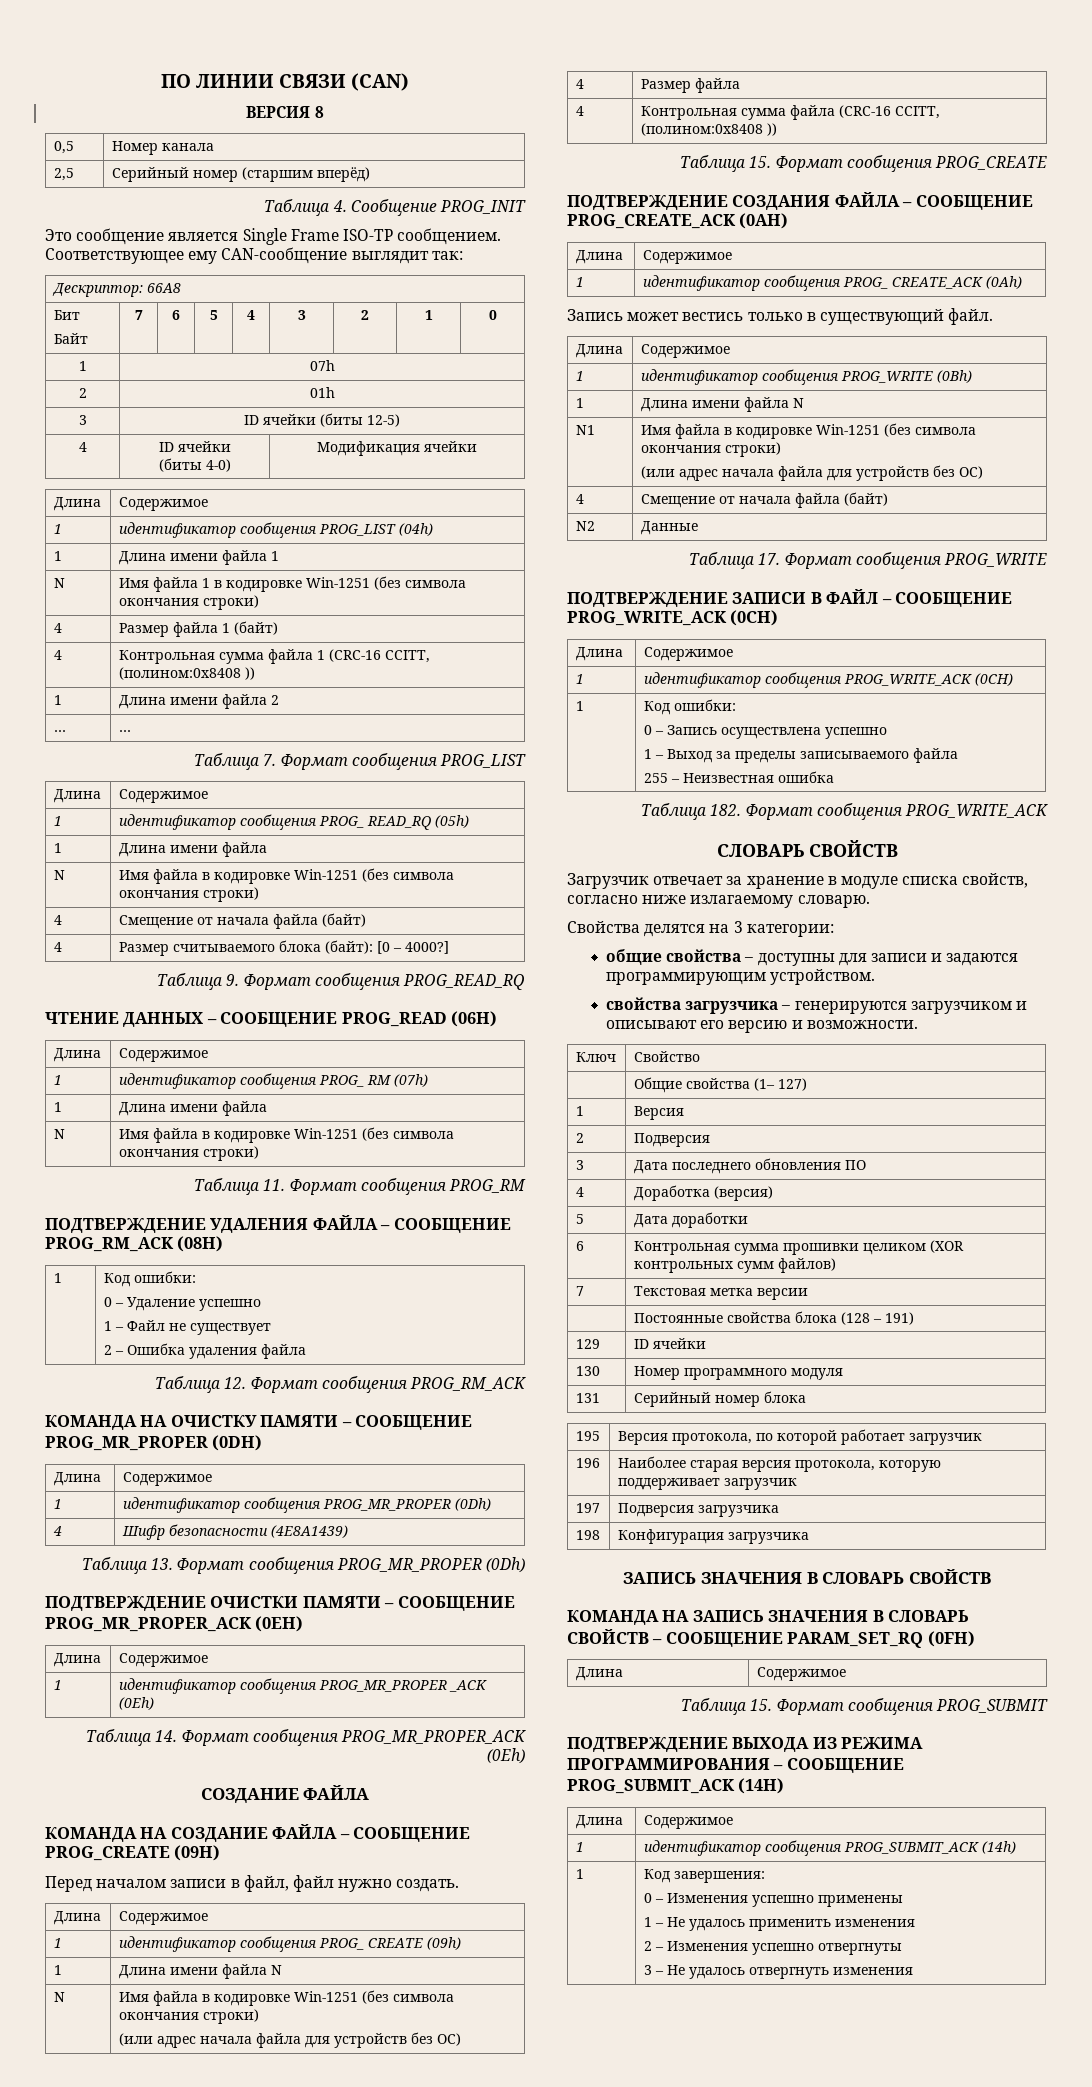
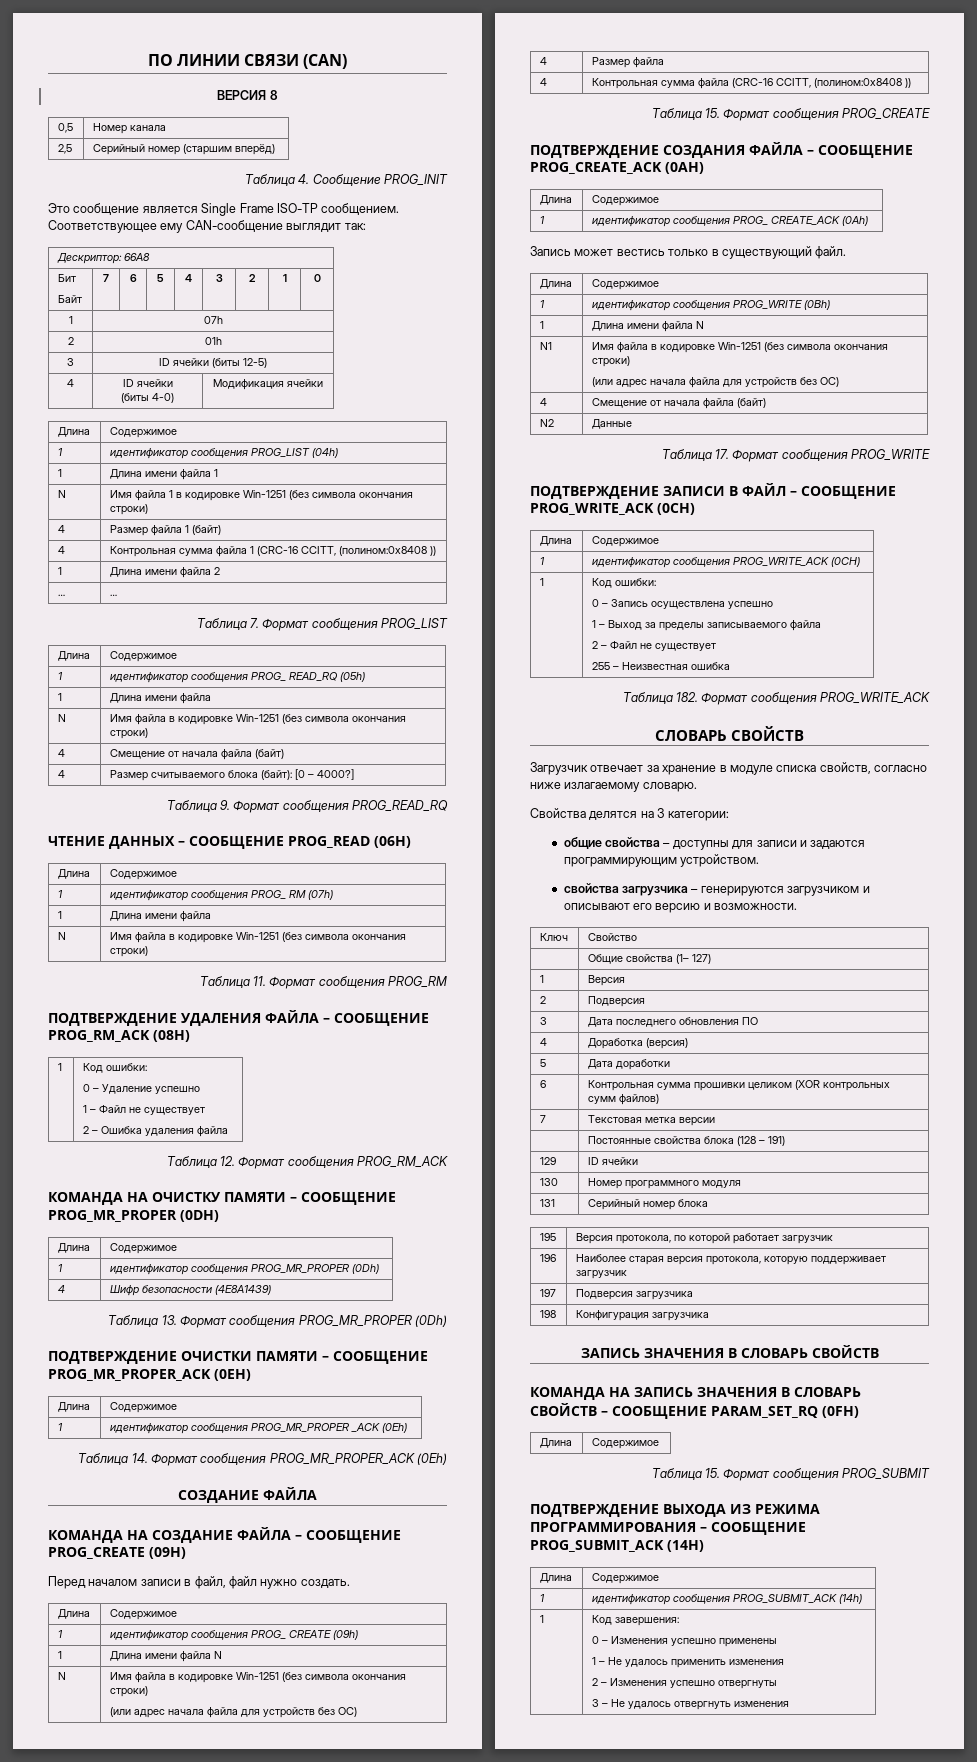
  1 | идентификатор сообщения PROG_WRITE_ACK (0СH)
  1 | Код ошибки:
  0 – Запись осуществлена успешно
  1 – Выход за пределы записываемого файла
+ 2 – Файл не существует

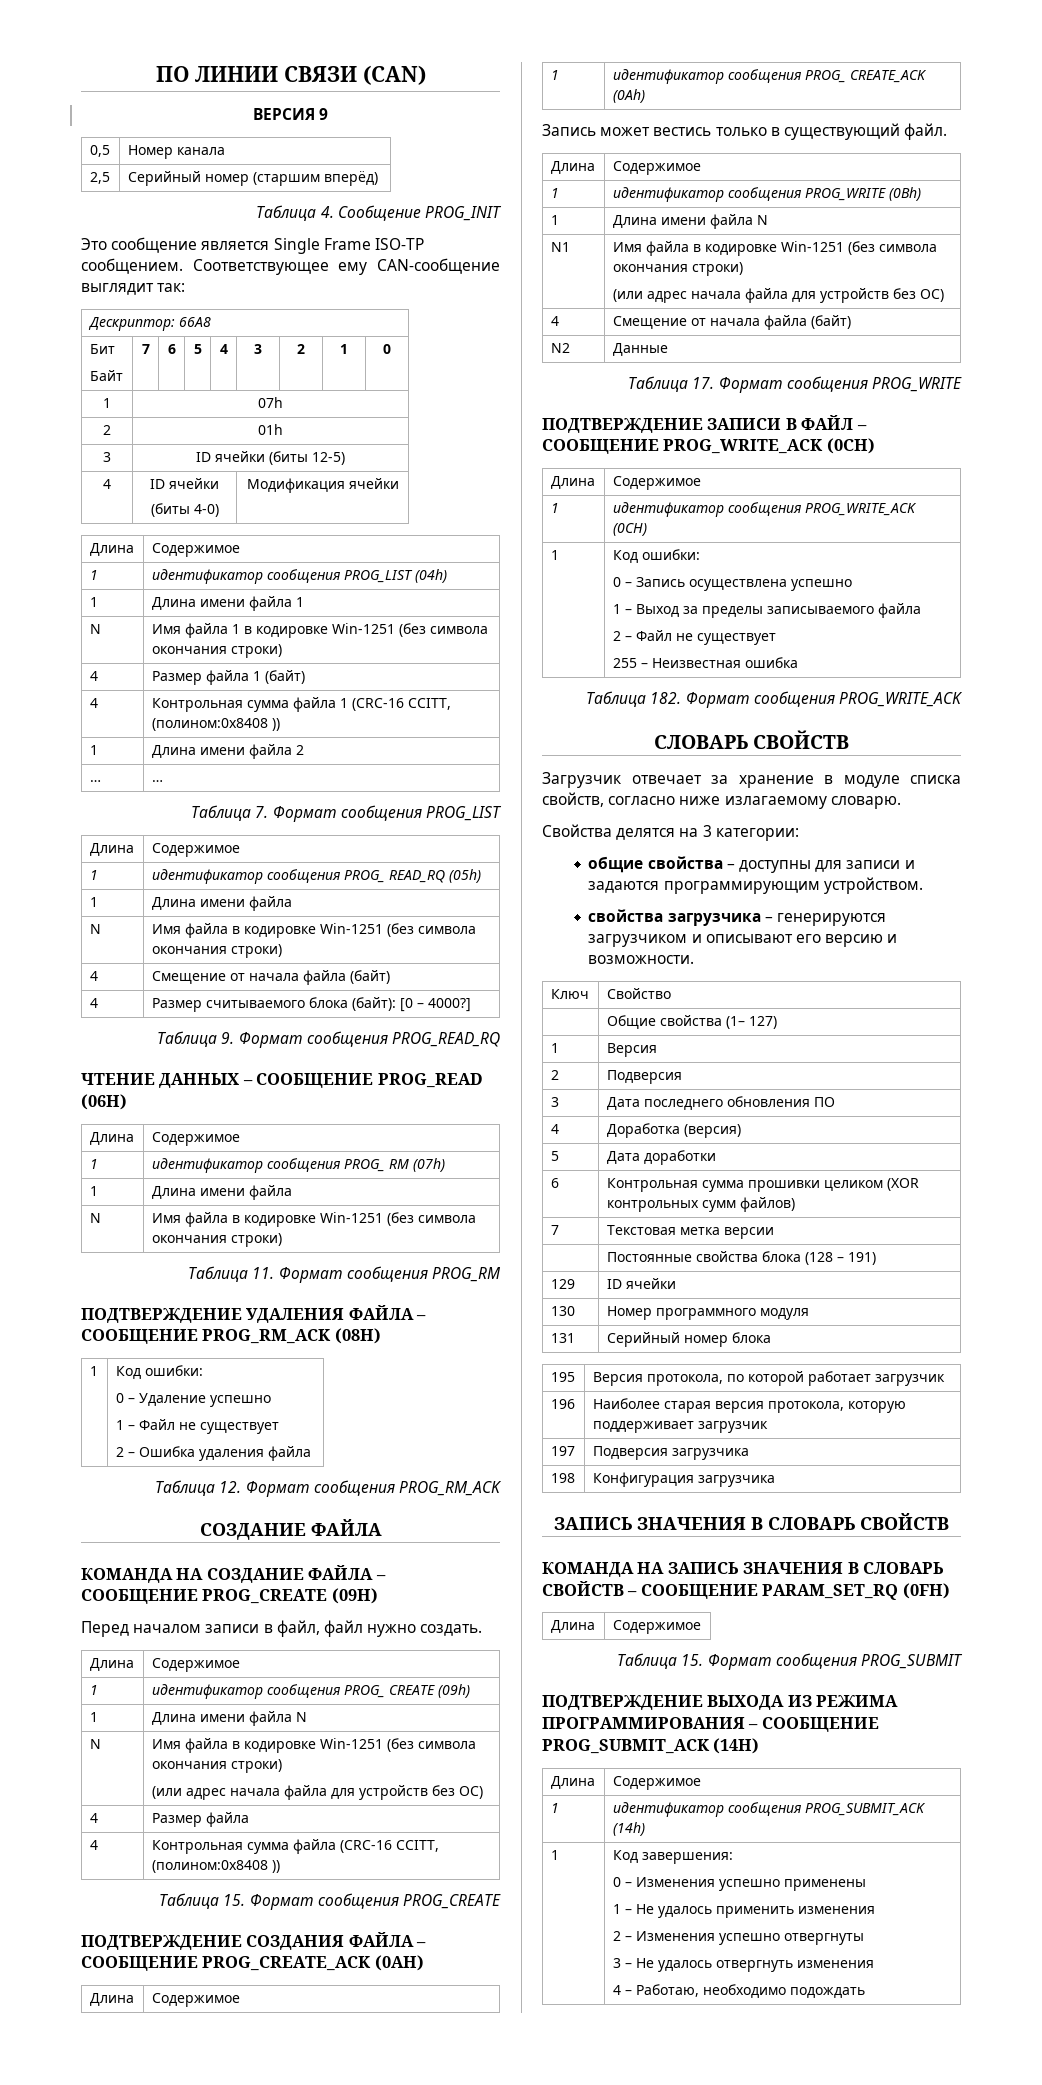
- ВЕРСИЯ 8
+ ВЕРСИЯ 9
- КОМАНДА НА ОЧИСТКУ ПАМЯТИ – СООБЩЕНИЕ PROG_MR_PROPER (0DH)
- Длина | Содержимое
- 1 | идентификатор сообщения PROG_MR_PROPER (0Dh)
- 4 | Шифр безопасности (4E8A1439)
- Таблица 13. Формат сообщения PROG_MR_PROPER (0Dh)
- ПОДТВЕРЖДЕНИЕ ОЧИСТКИ ПАМЯТИ – СООБЩЕНИЕ PROG_MR_PROPER_ACK (0EH)
- Длина | Содержимое
- 1 | идентификатор сообщения PROG_MR_PROPER _ACK (0Eh)
- Таблица 14. Формат сообщения PROG_MR_PROPER_ACK (0Eh)
  1 | Код завершения:
  0 – Изменения успешно применены
  1 – Не удалось применить изменения
  2 – Изменения успешно отвергнуты
  3 – Не удалось отвергнуть изменения
+ 4 – Работаю, необходимо подождать

